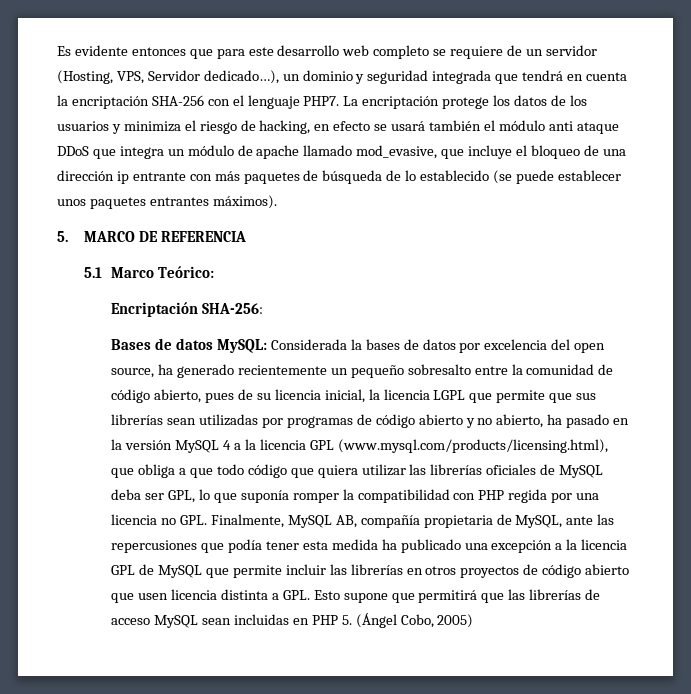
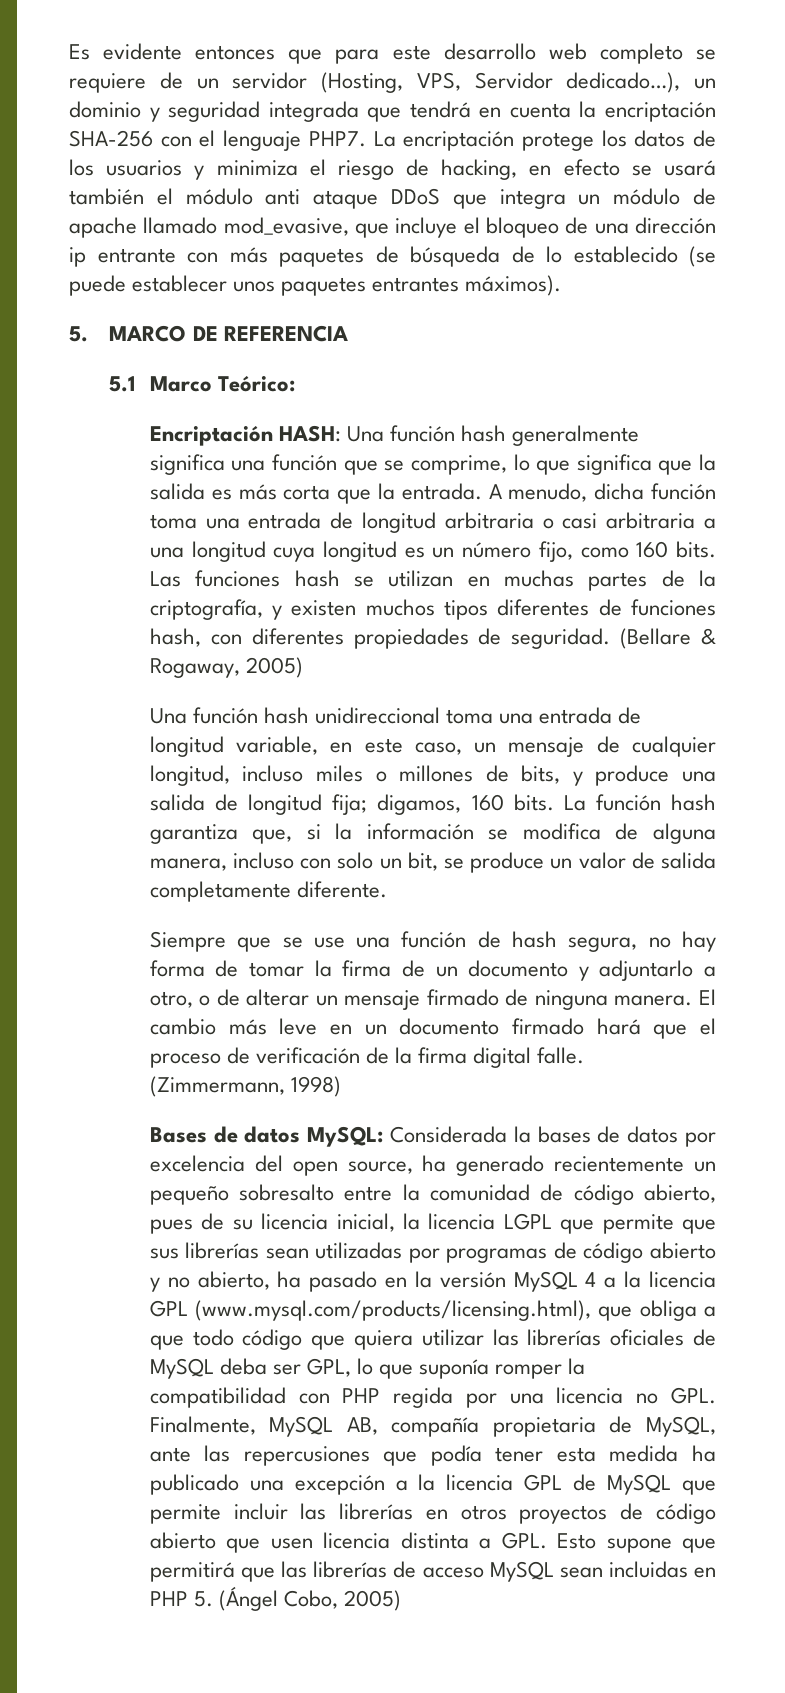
- Encriptación SHA-256:
+ Encriptación HASH: Una función hash generalmente significa una función que se comprime, lo que significa que la salida es más corta que la entrada. A menudo, dicha función toma una entrada de longitud arbitraria o casi arbitraria a una longitud cuya longitud es un número fijo, como 160 bits. Las funciones hash se utilizan en muchas partes de la criptografía, y existen muchos tipos diferentes de funciones hash, con diferentes propiedades de seguridad. (Bellare & Rogaway, 2005)
+ Una función hash unidireccional toma una entrada de longitud variable, en este caso, un mensaje de cualquier longitud, incluso miles o millones de bits, y produce una salida de longitud fija; digamos, 160 bits. La función hash garantiza que, si la información se modifica de alguna manera, incluso con solo un bit, se produce un valor de salida completamente diferente.
+ Siempre que se use una función de hash segura, no hay forma de tomar la firma de un documento y adjuntarlo a otro, o de alterar un mensaje firmado de ninguna manera. El cambio más leve en un documento firmado hará que el proceso de verificación de la firma digital falle. (Zimmermann, 1998)

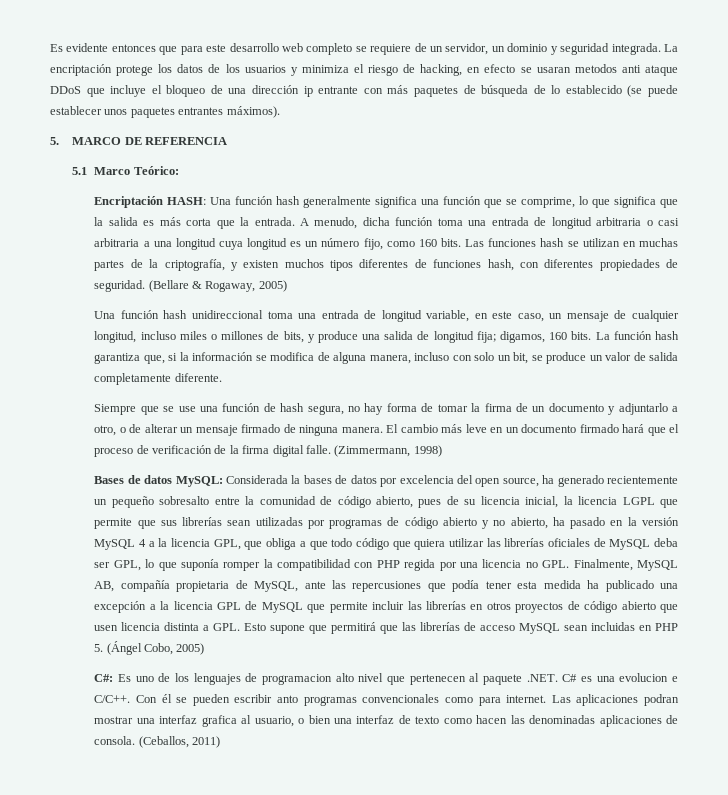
- Es evidente entonces que para este desarrollo web completo se requiere de un servidor (Hosting, VPS, Servidor dedicado…), un dominio y seguridad integrada que tendrá en cuenta la encriptación SHA-256 con el lenguaje PHP7.
+ Es evidente entonces que para este desarrollo web completo se requiere de un servidor, un dominio y seguridad integrada.
- La encriptación protege los datos de los usuarios y minimiza el riesgo de hacking, en efecto se usará también el módulo anti ataque DDoS que integra un módulo de apache llamado mod_evasive, que incluye el bloqueo de una dirección ip entrante con más paquetes de búsqueda de lo establecido (se puede establecer unos paquetes entrantes máximos).
+ La encriptación protege los datos de los usuarios y minimiza el riesgo de hacking, en efecto se usaran metodos anti ataque DDoS que incluye el bloqueo de una dirección ip entrante con más paquetes de búsqueda de lo establecido (se puede establecer unos paquetes entrantes máximos).
- Considerada la bases de datos por excelencia del open source, ha generado recientemente un pequeño sobresalto entre la comunidad de código abierto, pues de su licencia inicial, la licencia LGPL que permite que sus librerías sean utilizadas por programas de código abierto y no abierto, ha pasado en la versión MySQL 4 a la licencia GPL (www.mysql.com/products/licensing.html), que obliga a que todo código que quiera utilizar las librerías oficiales de MySQL deba ser GPL, lo que suponía romper la compatibilidad con PHP regida por una licencia no GPL. Finalmente, MySQL AB, compañía propietaria de MySQL, ante las repercusiones que podía tener esta medida ha publicado una excepción a la licencia GPL de MySQL que permite incluir las librerías en otros proyectos de código abierto que usen licencia distinta a GPL. Esto supone que permitirá que las librerías de acceso MySQL sean incluidas en PHP 5. (Ángel Cobo, 2005)
+ Considerada la bases de datos por excelencia del open source, ha generado recientemente un pequeño sobresalto entre la comunidad de código abierto, pues de su licencia inicial, la licencia LGPL que permite que sus librerías sean utilizadas por programas de código abierto y no abierto, ha pasado en la versión MySQL 4 a la licencia GPL, que obliga a que todo código que quiera utilizar las librerías oficiales de MySQL deba ser GPL, lo que suponía romper la compatibilidad con PHP regida por una licencia no GPL. Finalmente, MySQL AB, compañía propietaria de MySQL, ante las repercusiones que podía tener esta medida ha publicado una excepción a la licencia GPL de MySQL que permite incluir las librerías en otros proyectos de código abierto que usen licencia distinta a GPL. Esto supone que permitirá que las librerías de acceso MySQL sean incluidas en PHP 5. (Ángel Cobo, 2005)
+ C#: Es uno de los lenguajes de programacion alto nivel que pertenecen al paquete .NET. C# es una evolucion e C/C++. Con él se pueden escribir anto programas convencionales como para internet. Las aplicaciones podran mostrar una interfaz grafica al usuario, o bien una interfaz de texto como hacen las denominadas aplicaciones de consola. (Ceballos, 2011)

